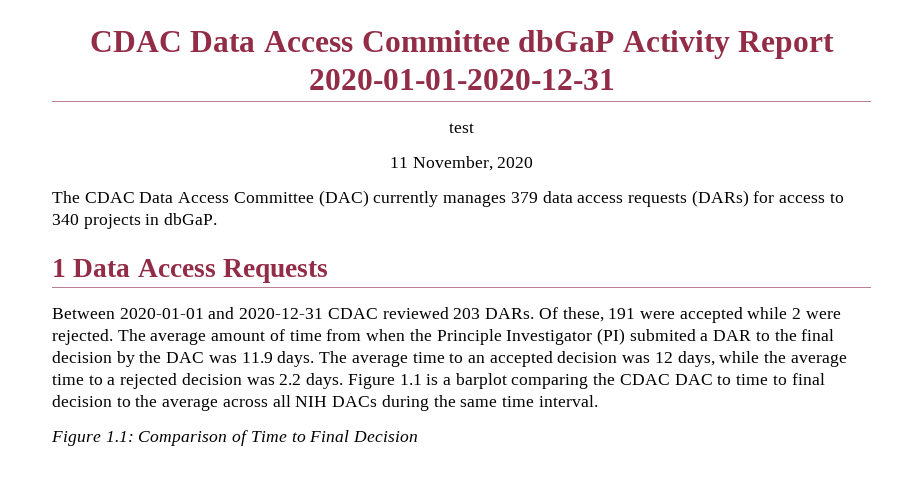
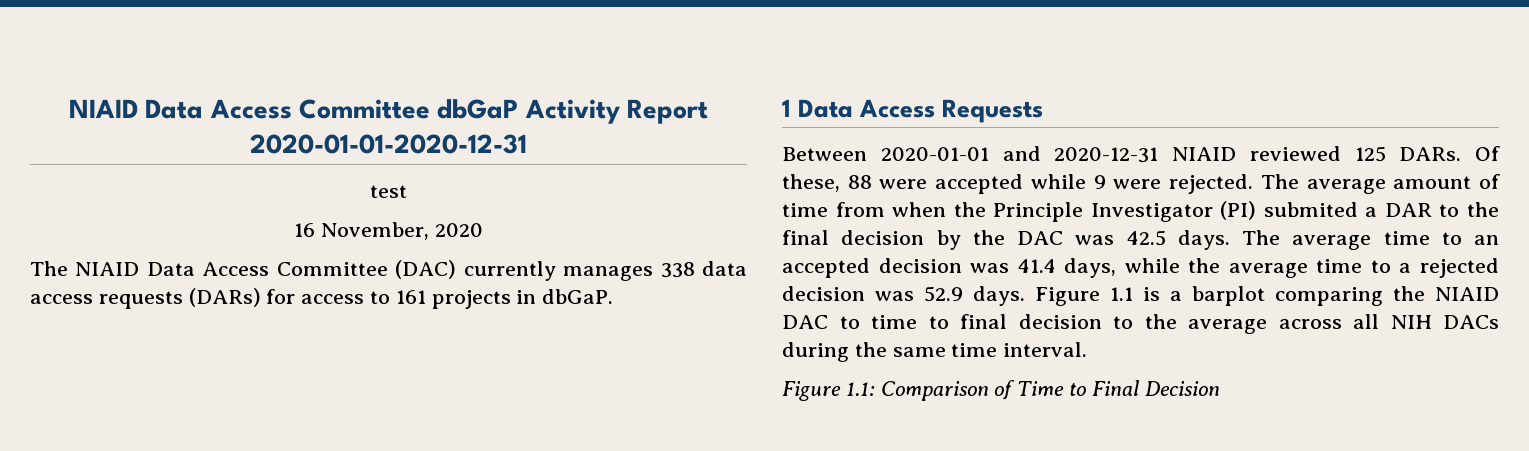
- CDAC Data Access Committee dbGaP Activity Report 2020-01-01-2020-12-31
+ NIAID Data Access Committee dbGaP Activity Report 2020-01-01-2020-12-31
- 11 November, 2020
+ 16 November, 2020
- The CDAC Data Access Committee (DAC) currently manages 379 data access requests (DARs) for access to 340 projects in dbGaP.
+ The NIAID Data Access Committee (DAC) currently manages 338 data access requests (DARs) for access to 161 projects in dbGaP.
- Between 2020-01-01 and 2020-12-31 CDAC reviewed 203 DARs.
+ Between 2020-01-01 and 2020-12-31 NIAID reviewed 125 DARs.
- Of these, 191 were accepted while 2 were rejected.
+ Of these, 88 were accepted while 9 were rejected.
- The average amount of time from when the Principle Investigator (PI) submited a DAR to the final decision by the DAC was 11.9 days.
+ The average amount of time from when the Principle Investigator (PI) submited a DAR to the final decision by the DAC was 42.5 days.
- The average time to an accepted decision was 12 days, while the average time to a rejected decision was 2.2 days.
+ The average time to an accepted decision was 41.4 days, while the average time to a rejected decision was 52.9 days.
- Figure 1.1 is a barplot comparing the CDAC DAC to time to final decision to the average across all NIH DACs during the same time interval.
+ Figure 1.1 is a barplot comparing the NIAID DAC to time to final decision to the average across all NIH DACs during the same time interval.

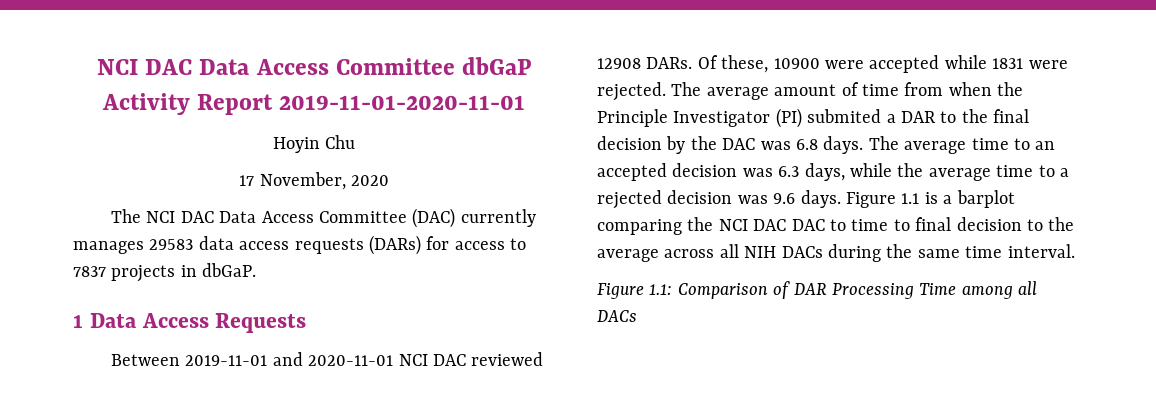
- NIAID Data Access Committee dbGaP Activity Report 2020-01-01-2020-12-31
- test
- 16 November, 2020
+ NCI DAC Data Access Committee dbGaP Activity Report 2019-11-01-2020-11-01
+ Hoyin Chu
+ 17 November, 2020
- The NIAID Data Access Committee (DAC) currently manages 338 data access requests (DARs) for access to 161 projects in dbGaP.
+ The NCI DAC Data Access Committee (DAC) currently manages 29583 data access requests (DARs) for access to 7837 projects in dbGaP.
- Between 2020-01-01 and 2020-12-31 NIAID reviewed 125 DARs.
+ Between 2019-11-01 and 2020-11-01 NCI DAC reviewed 12908 DARs.
- Of these, 88 were accepted while 9 were rejected.
+ Of these, 10900 were accepted while 1831 were rejected.
- The average amount of time from when the Principle Investigator (PI) submited a DAR to the final decision by the DAC was 42.5 days.
+ The average amount of time from when the Principle Investigator (PI) submited a DAR to the final decision by the DAC was 6.8 days.
- The average time to an accepted decision was 41.4 days, while the average time to a rejected decision was 52.9 days.
+ The average time to an accepted decision was 6.3 days, while the average time to a rejected decision was 9.6 days.
- Figure 1.1 is a barplot comparing the NIAID DAC to time to final decision to the average across all NIH DACs during the same time interval.
+ Figure 1.1 is a barplot comparing the NCI DAC DAC to time to final decision to the average across all NIH DACs during the same time interval.
- Figure 1.1: Comparison of Time to Final Decision
+ Figure 1.1: Comparison of DAR Processing Time among all DACs

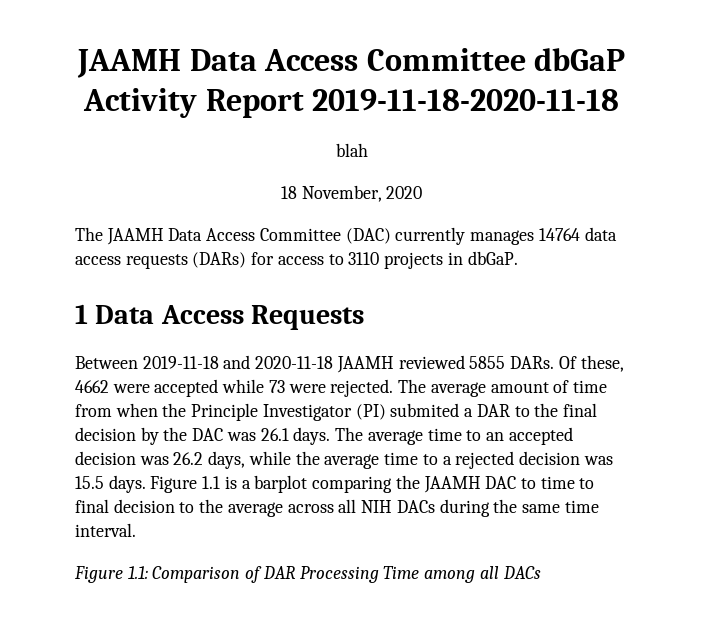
- NCI DAC Data Access Committee dbGaP Activity Report 2019-11-01-2020-11-01
- Hoyin Chu
- 17 November, 2020
+ JAAMH Data Access Committee dbGaP Activity Report 2019-11-18-2020-11-18
+ blah
+ 18 November, 2020
- The NCI DAC Data Access Committee (DAC) currently manages 29583 data access requests (DARs) for access to 7837 projects in dbGaP.
+ The JAAMH Data Access Committee (DAC) currently manages 14764 data access requests (DARs) for access to 3110 projects in dbGaP.
- Between 2019-11-01 and 2020-11-01 NCI DAC reviewed 12908 DARs.
+ Between 2019-11-18 and 2020-11-18 JAAMH reviewed 5855 DARs.
- Of these, 10900 were accepted while 1831 were rejected.
+ Of these, 4662 were accepted while 73 were rejected.
- The average amount of time from when the Principle Investigator (PI) submited a DAR to the final decision by the DAC was 6.8 days.
+ The average amount of time from when the Principle Investigator (PI) submited a DAR to the final decision by the DAC was 26.1 days.
- The average time to an accepted decision was 6.3 days, while the average time to a rejected decision was 9.6 days.
+ The average time to an accepted decision was 26.2 days, while the average time to a rejected decision was 15.5 days.
- Figure 1.1 is a barplot comparing the NCI DAC DAC to time to final decision to the average across all NIH DACs during the same time interval.
+ Figure 1.1 is a barplot comparing the JAAMH DAC to time to final decision to the average across all NIH DACs during the same time interval.

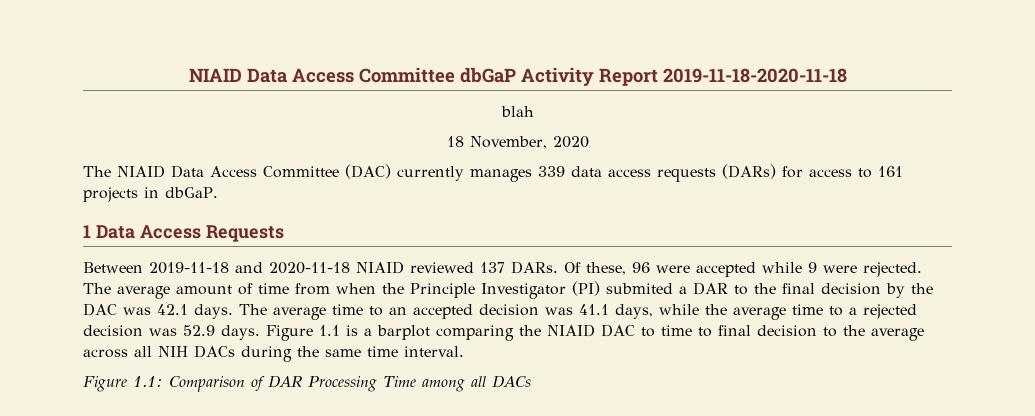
- JAAMH Data Access Committee dbGaP Activity Report 2019-11-18-2020-11-18
+ NIAID Data Access Committee dbGaP Activity Report 2019-11-18-2020-11-18
- The JAAMH Data Access Committee (DAC) currently manages 14764 data access requests (DARs) for access to 3110 projects in dbGaP.
+ The NIAID Data Access Committee (DAC) currently manages 339 data access requests (DARs) for access to 161 projects in dbGaP.
- Between 2019-11-18 and 2020-11-18 JAAMH reviewed 5855 DARs.
+ Between 2019-11-18 and 2020-11-18 NIAID reviewed 137 DARs.
- Of these, 4662 were accepted while 73 were rejected.
+ Of these, 96 were accepted while 9 were rejected.
- The average amount of time from when the Principle Investigator (PI) submited a DAR to the final decision by the DAC was 26.1 days.
+ The average amount of time from when the Principle Investigator (PI) submited a DAR to the final decision by the DAC was 42.1 days.
- The average time to an accepted decision was 26.2 days, while the average time to a rejected decision was 15.5 days.
+ The average time to an accepted decision was 41.1 days, while the average time to a rejected decision was 52.9 days.
- Figure 1.1 is a barplot comparing the JAAMH DAC to time to final decision to the average across all NIH DACs during the same time interval.
+ Figure 1.1 is a barplot comparing the NIAID DAC to time to final decision to the average across all NIH DACs during the same time interval.

